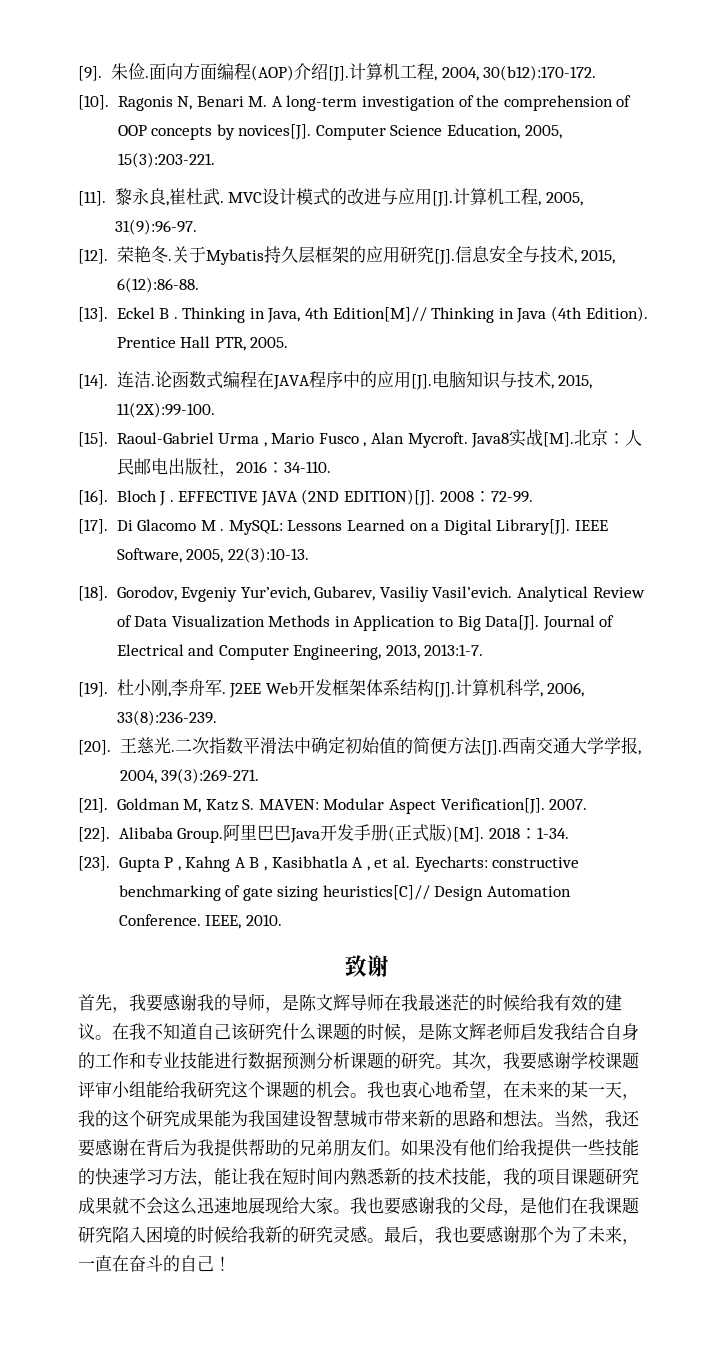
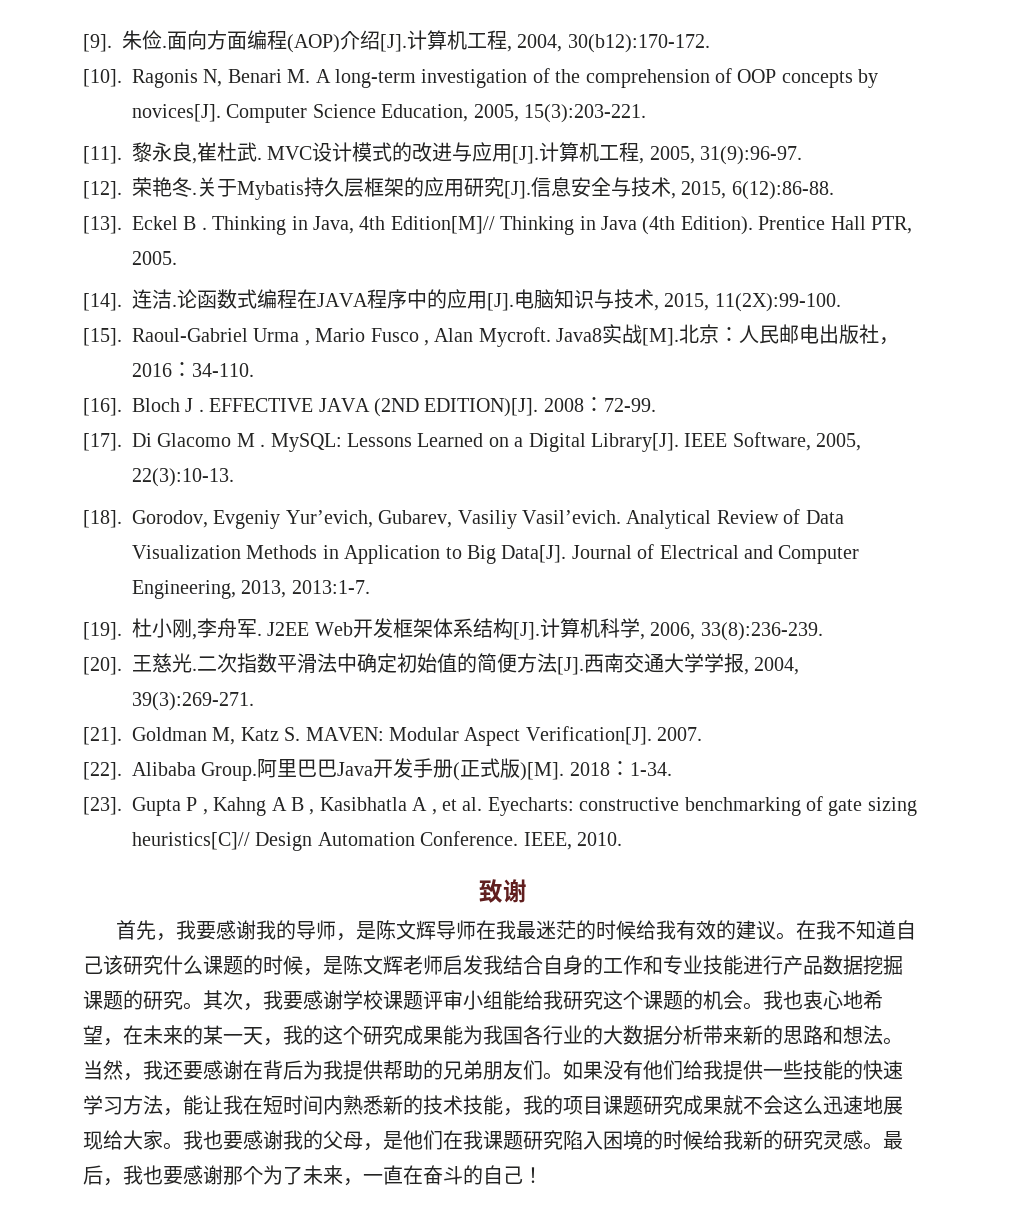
- 在我不知道自己该研究什么课题的时候，是陈文辉老师启发我结合自身的工作和专业技能进行数据预测分析课题的研究。
+ 在我不知道自己该研究什么课题的时候，是陈文辉老师启发我结合自身的工作和专业技能进行产品数据挖掘课题的研究。
- 我也衷心地希望，在未来的某一天，我的这个研究成果能为我国建设智慧城市带来新的思路和想法。
+ 我也衷心地希望，在未来的某一天，我的这个研究成果能为我国各行业的大数据分析带来新的思路和想法。

